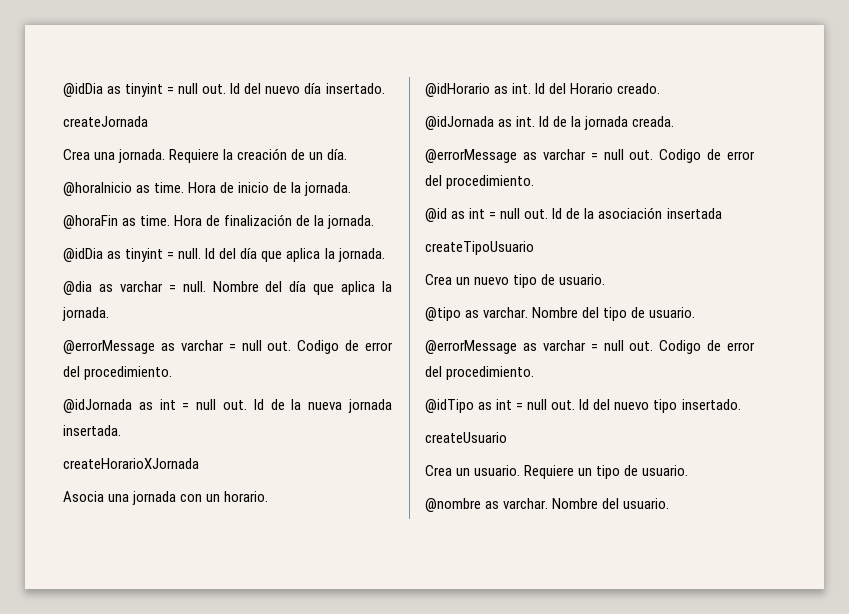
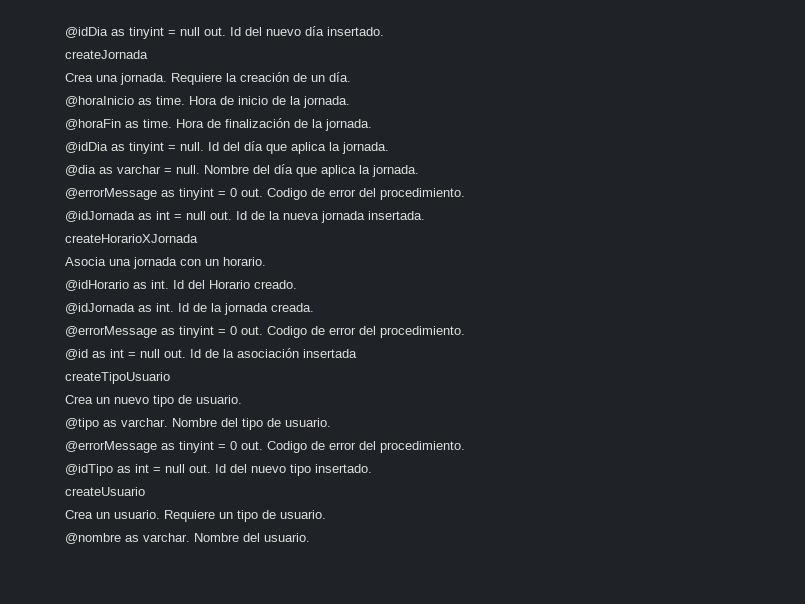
  Nombre del día que aplica la jornada.
- @errorMessage as varchar = null out.
+ @errorMessage as tinyint = 0 out.
  Id de la jornada creada.
- @errorMessage as varchar = null out.
+ @errorMessage as tinyint = 0 out.
  Nombre del tipo de usuario.
- @errorMessage as varchar = null out.
+ @errorMessage as tinyint = 0 out.

